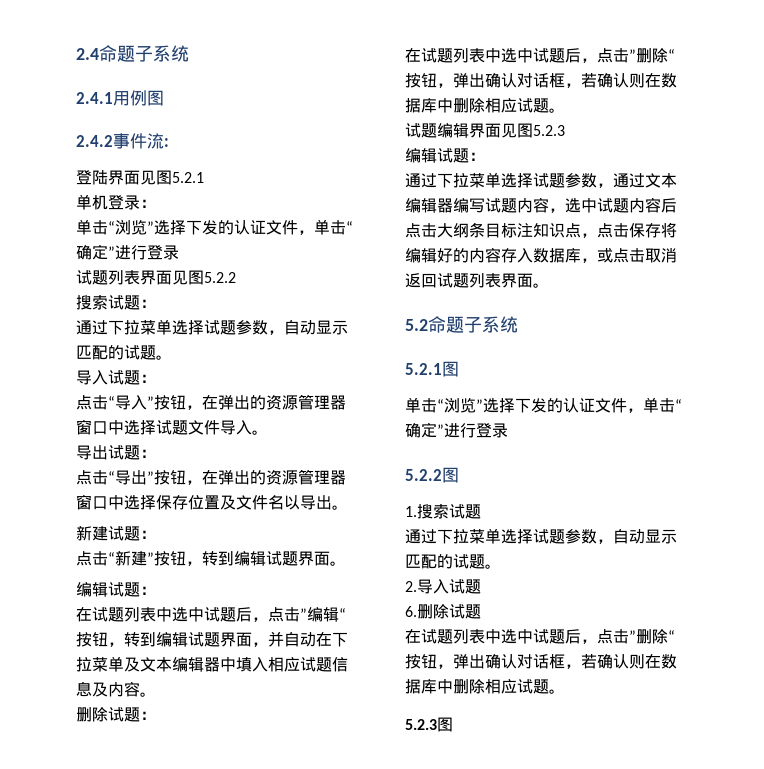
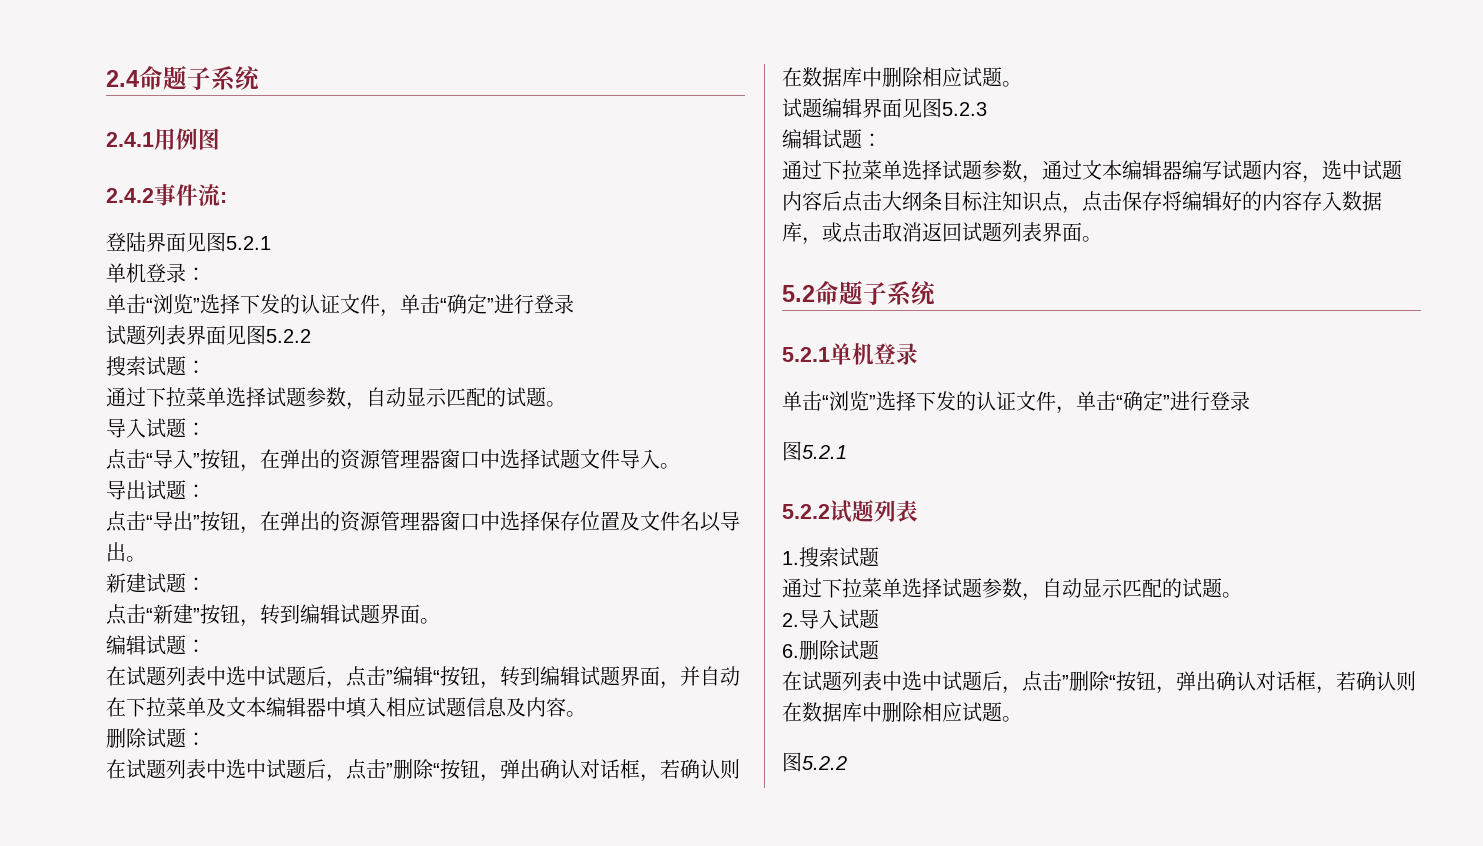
- 5.2.1图
+ 5.2.1单机登录
  单击“浏览”选择下发的认证文件，单击“确定”进行登录
- 5.2.2图
+ 图5.2.1
+ 5.2.2试题列表
  6.删除试题
  在试题列表中选中试题后，点击”删除“按钮，弹出确认对话框，若确认则在数据库中删除相应试题。
- 5.2.3图
+ 图5.2.2

